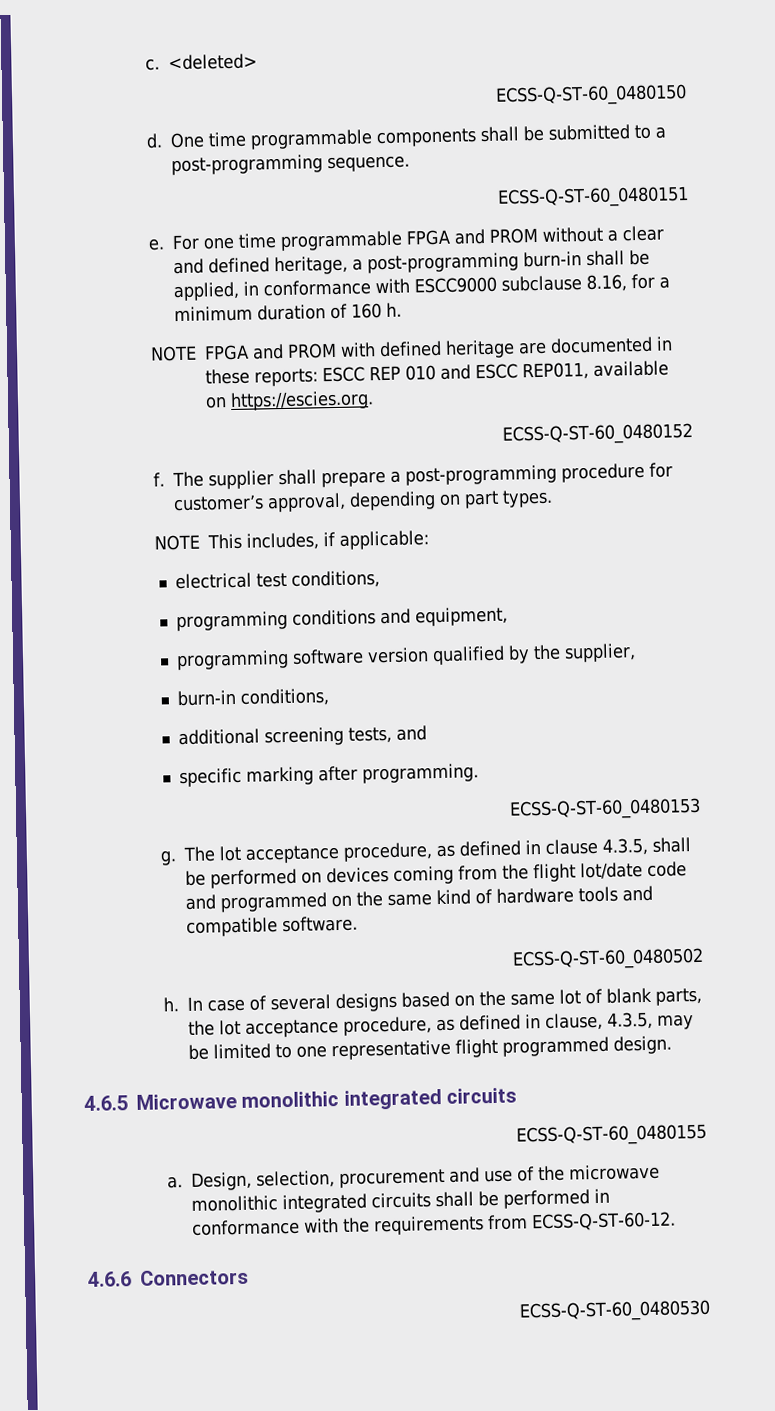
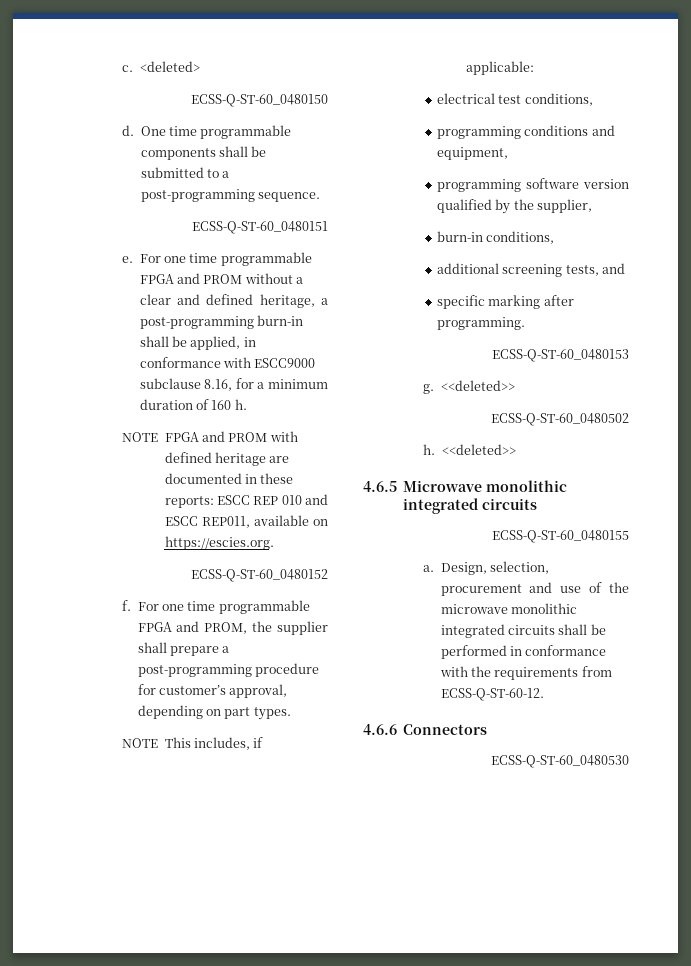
- The supplier shall prepare a post-programming procedure for customer’s approval, depending on part types.
+ For one time programmable FPGA and PROM, the supplier shall prepare a post-programming procedure for customer’s approval, depending on part types.
- g. The lot acceptance procedure, as defined in clause 4.3.5, shall be performed on devices coming from the flight lot/date code and programmed on the same kind of hardware tools and compatible software.
+ g. <<deleted>>
  ECSS-Q-ST-60_0480502
- h. In case of several designs based on the same lot of blank parts, the lot acceptance procedure, as defined in clause, 4.3.5, may be limited to one representative flight programmed design.
+ h. <<deleted>>

